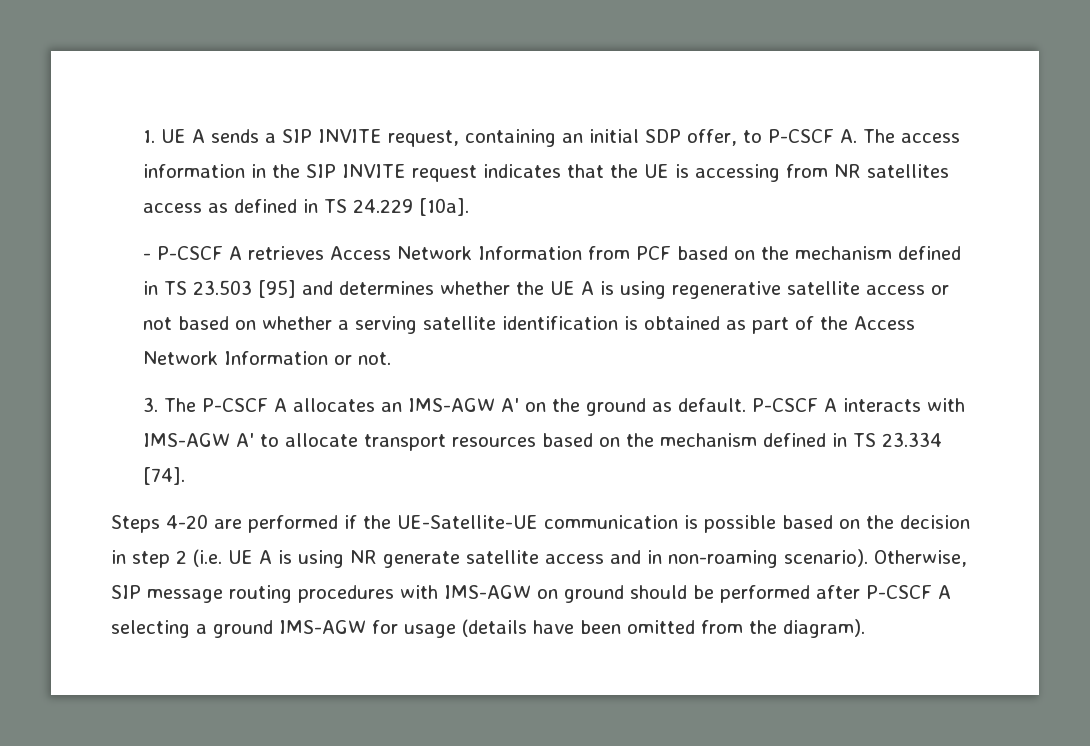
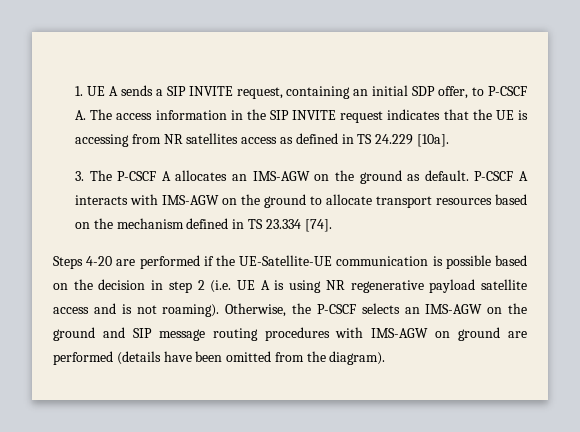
- - P-CSCF A retrieves Access Network Information from PCF based on the mechanism defined in TS 23.503 [95] and determines whether the UE A is using regenerative satellite access or not based on whether a serving satellite identification is obtained as part of the Access Network Information or not.
- 3. The P-CSCF A allocates an IMS-AGW A' on the ground as default.
+ 3. The P-CSCF A allocates an IMS-AGW on the ground as default.
- P-CSCF A interacts with IMS-AGW A' to allocate transport resources based on the mechanism defined in TS 23.334 [74].
+ P-CSCF A interacts with IMS-AGW on the ground to allocate transport resources based on the mechanism defined in TS 23.334 [74].
- Steps 4-20 are performed if the UE-Satellite-UE communication is possible based on the decision in step 2 (i.e. UE A is using NR generate satellite access and in non-roaming scenario). Otherwise, SIP message routing procedures with IMS-AGW on ground should be performed after P-CSCF A selecting a ground IMS-AGW for usage (details have been omitted from the diagram).
+ Steps 4-20 are performed if the UE-Satellite-UE communication is possible based on the decision in step 2 (i.e. UE A is using NR regenerative payload satellite access and is not roaming). Otherwise, the P-CSCF selects an IMS-AGW on the ground and SIP message routing procedures with IMS-AGW on ground are performed (details have been omitted from the diagram).

